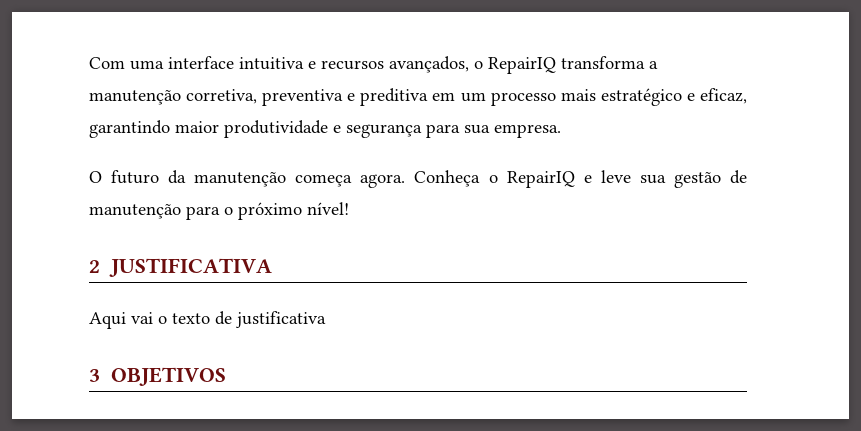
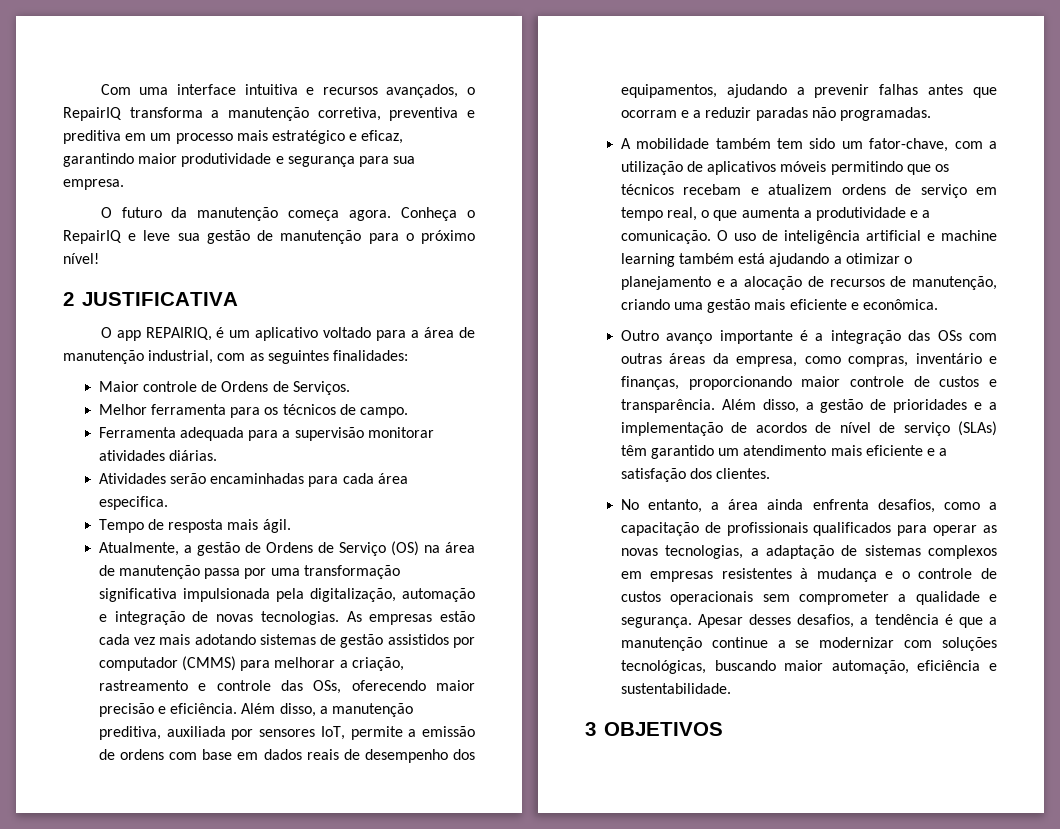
- Aqui vai o texto de justificativa
+ O app REPAIRIQ, é um aplicativo voltado para a área de manutenção industrial, com as seguintes finalidades:
+ Maior controle de Ordens de Serviços.
+ Melhor ferramenta para os técnicos de campo.
+ Ferramenta adequada para a supervisão monitorar atividades diárias.
+ Atividades serão encaminhadas para cada área especifica.
+ Tempo de resposta mais ágil.
+ Atualmente, a gestão de Ordens de Serviço (OS) na área de manutenção passa por uma transformação significativa impulsionada pela digitalização, automação e integração de novas tecnologias. As empresas estão cada vez mais adotando sistemas de gestão assistidos por computador (CMMS) para melhorar a criação, rastreamento e controle das OSs, oferecendo maior precisão e eficiência. Além disso, a manutenção preditiva, auxiliada por sensores IoT, permite a emissão de ordens com base em dados reais de desempenho dos equipamentos, ajudando a prevenir falhas antes que ocorram e a reduzir paradas não programadas.
+ A mobilidade também tem sido um fator-chave, com a utilização de aplicativos móveis permitindo que os técnicos recebam e atualizem ordens de serviço em tempo real, o que aumenta a produtividade e a comunicação. O uso de inteligência artificial e machine learning também está ajudando a otimizar o planejamento e a alocação de recursos de manutenção, criando uma gestão mais eficiente e econômica.
+ Outro avanço importante é a integração das OSs com outras áreas da empresa, como compras, inventário e finanças, proporcionando maior controle de custos e transparência. Além disso, a gestão de prioridades e a implementação de acordos de nível de serviço (SLAs) têm garantido um atendimento mais eficiente e a satisfação dos clientes.
+ No entanto, a área ainda enfrenta desafios, como a capacitação de profissionais qualificados para operar as novas tecnologias, a adaptação de sistemas complexos em empresas resistentes à mudança e o controle de custos operacionais sem comprometer a qualidade e segurança. Apesar desses desafios, a tendência é que a manutenção continue a se modernizar com soluções tecnológicas, buscando maior automação, eficiência e sustentabilidade.

